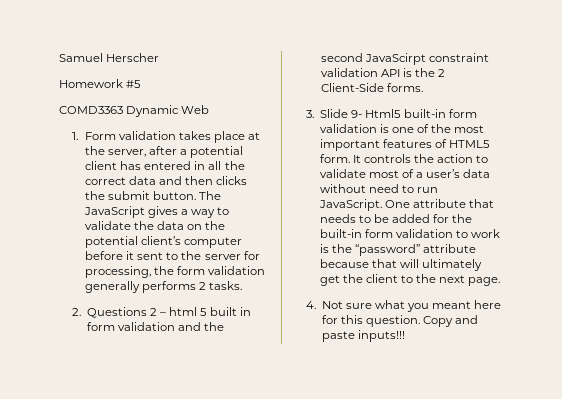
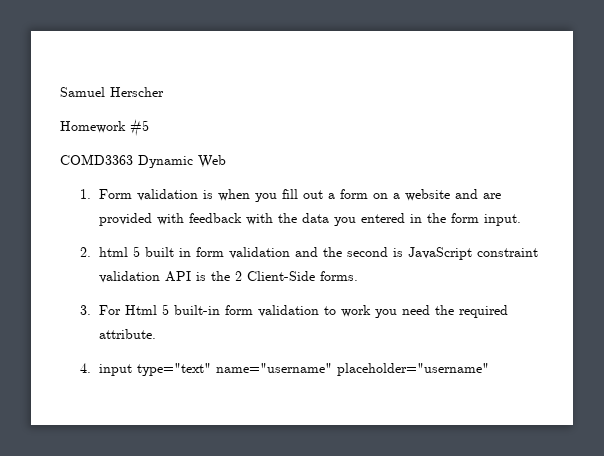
- 1. Form validation takes place at the server, after a potential client has entered in all the correct data and then clicks the submit button. The JavaScript gives a way to validate the data on the potential client’s computer before it sent to the server for processing, the form validation generally performs 2 tasks.
- 2. Questions 2 – html 5 built in form validation and the second JavaScirpt constraint validation API is the 2 Client-Side forms.
+ 1. Form validation is when you fill out a form on a website and are provided with feedback with the data you entered in the form input.
+ 2. html 5 built in form validation and the second is JavaScript constraint validation API is the 2 Client-Side forms.
- 3. Slide 9- Html5 built-in form validation is one of the most important features of HTML5 form. It controls the action to validate most of a user’s data without need to run JavaScript. One attribute that needs to be added for the built-in form validation to work is the “password” attribute because that will ultimately get the client to the next page.
- 4. Not sure what you meant here for this question. Copy and paste inputs!!!
+ 3. For Html 5 built-in form validation to work you need the required attribute.
+ 4. input type="text" name="username" placeholder="username"

